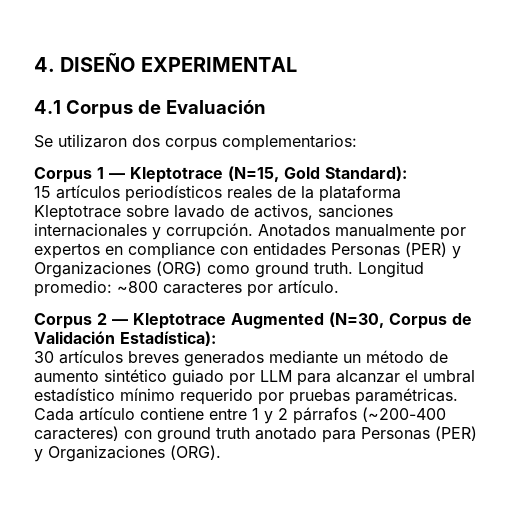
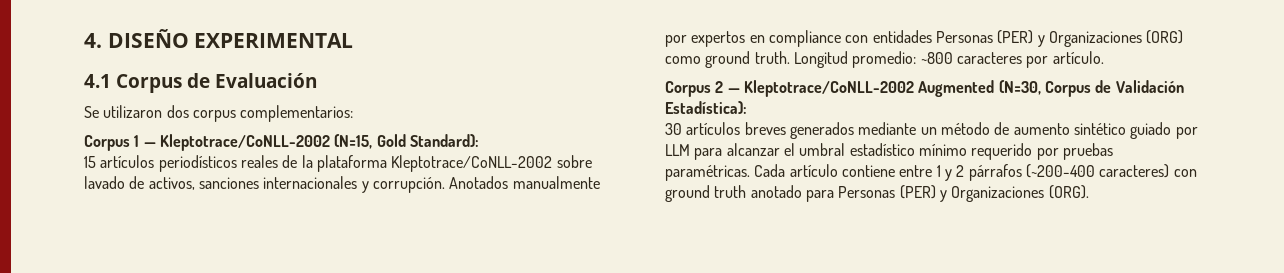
- Corpus 1 — Kleptotrace (N=15, Gold Standard):
+ Corpus 1 — Kleptotrace/CoNLL-2002 (N=15, Gold Standard):
- 15 artículos periodísticos reales de la plataforma Kleptotrace sobre lavado de activos, sanciones internacionales y corrupción.
+ 15 artículos periodísticos reales de la plataforma Kleptotrace/CoNLL-2002 sobre lavado de activos, sanciones internacionales y corrupción.
- Corpus 2 — Kleptotrace Augmented (N=30, Corpus de Validación Estadística):
+ Corpus 2 — Kleptotrace/CoNLL-2002 Augmented (N=30, Corpus de Validación Estadística):

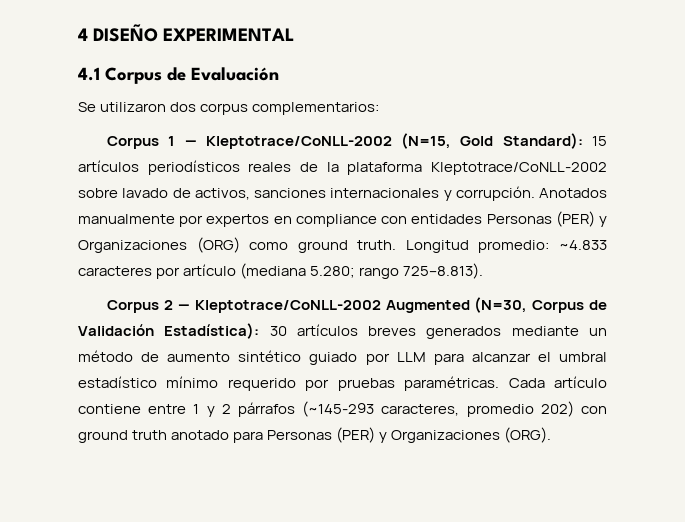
- 4. DISEÑO EXPERIMENTAL
+ 4 DISEÑO EXPERIMENTAL
- Corpus 1 — Kleptotrace/CoNLL-2002 (N=15, Gold Standard):
- 15 artículos periodísticos reales de la plataforma Kleptotrace/CoNLL-2002 sobre lavado de activos, sanciones internacionales y corrupción.
+ Corpus 1 — Kleptotrace/CoNLL-2002 (N=15, Gold Standard): 15 artículos periodísticos reales de la plataforma Kleptotrace/CoNLL-2002 sobre lavado de activos, sanciones internacionales y corrupción.
- Longitud promedio: ~800 caracteres por artículo.
+ Longitud promedio: ~4.833 caracteres por artículo (mediana 5.280; rango 725–8.813).
- Corpus 2 — Kleptotrace/CoNLL-2002 Augmented (N=30, Corpus de Validación Estadística):
- 30 artículos breves generados mediante un método de aumento sintético guiado por LLM para alcanzar el umbral estadístico mínimo requerido por pruebas paramétricas.
+ Corpus 2 — Kleptotrace/CoNLL-2002 Augmented (N=30, Corpus de Validación Estadística): 30 artículos breves generados mediante un método de aumento sintético guiado por LLM para alcanzar el umbral estadístico mínimo requerido por pruebas paramétricas.
- Cada artículo contiene entre 1 y 2 párrafos (~200-400 caracteres) con ground truth anotado para Personas (PER) y Organizaciones (ORG).
+ Cada artículo contiene entre 1 y 2 párrafos (~145-293 caracteres, promedio 202) con ground truth anotado para Personas (PER) y Organizaciones (ORG).

